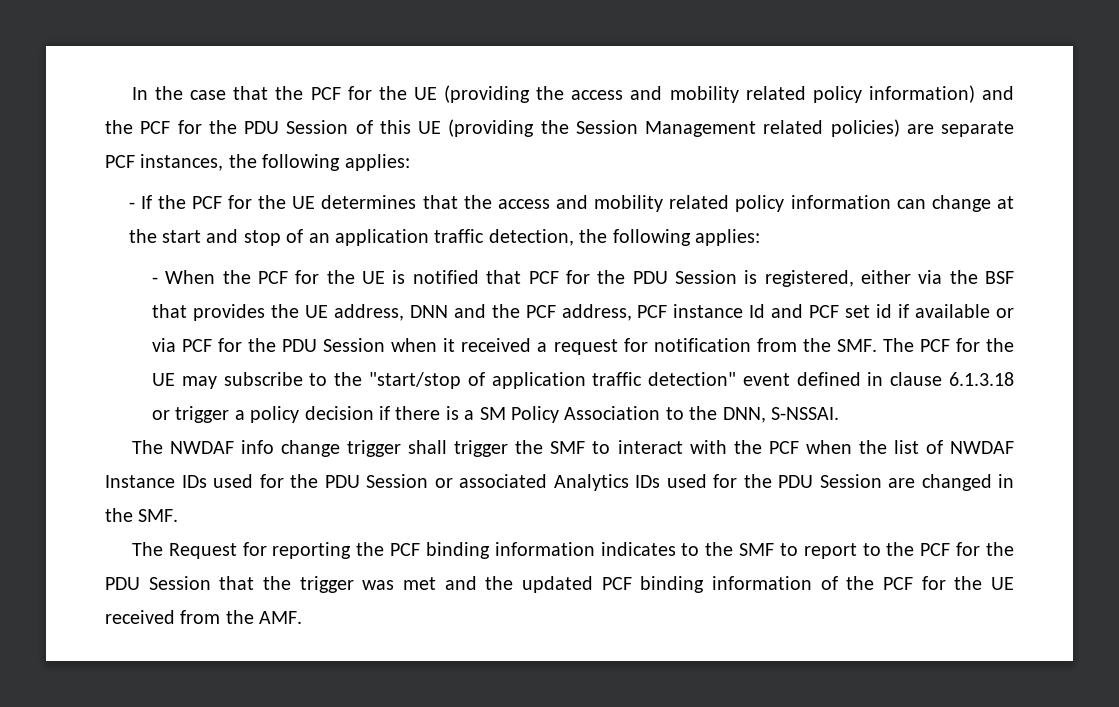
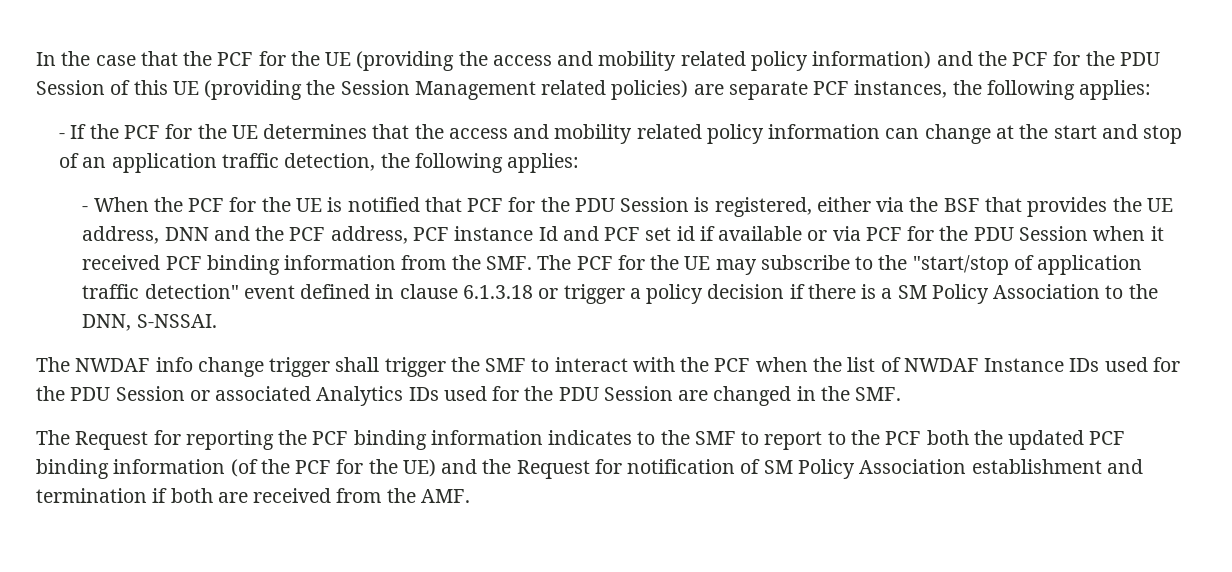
- - When the PCF for the UE is notified that PCF for the PDU Session is registered, either via the BSF that provides the UE address, DNN and the PCF address, PCF instance Id and PCF set id if available or via PCF for the PDU Session when it received a request for notification from the SMF. The PCF for the UE may subscribe to the "start/stop of application traffic detection" event defined in clause 6.1.3.18 or trigger a policy decision if there is a SM Policy Association to the DNN, S-NSSAI.
+ - When the PCF for the UE is notified that PCF for the PDU Session is registered, either via the BSF that provides the UE address, DNN and the PCF address, PCF instance Id and PCF set id if available or via PCF for the PDU Session when it received PCF binding information from the SMF. The PCF for the UE may subscribe to the "start/stop of application traffic detection" event defined in clause 6.1.3.18 or trigger a policy decision if there is a SM Policy Association to the DNN, S-NSSAI.
- The Request for reporting the PCF binding information indicates to the SMF to report to the PCF for the PDU Session that the trigger was met and the updated PCF binding information of the PCF for the UE received from the AMF.
+ The Request for reporting the PCF binding information indicates to the SMF to report to the PCF both the updated PCF binding information (of the PCF for the UE) and the Request for notification of SM Policy Association establishment and termination if both are received from the AMF.

